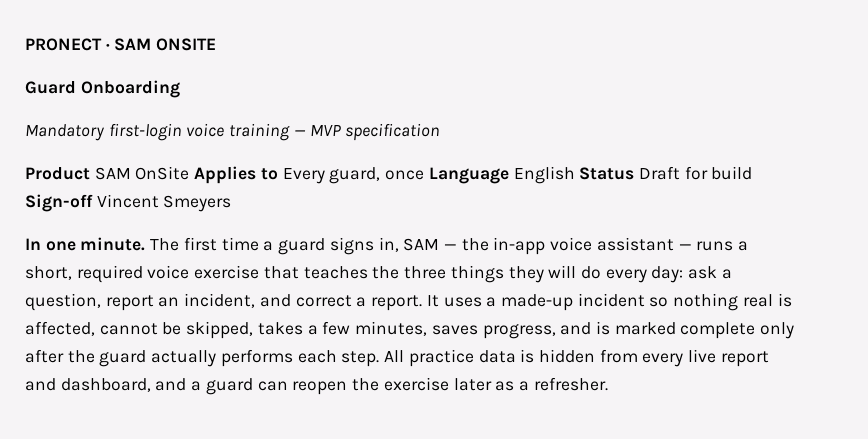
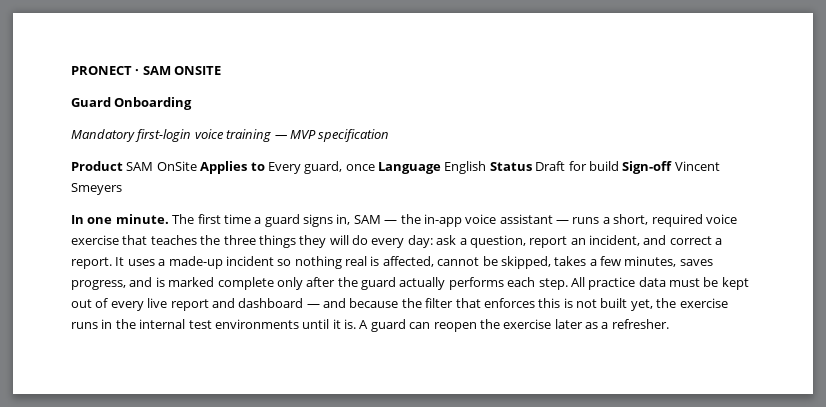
- All practice data is hidden from every live report and dashboard, and a guard can reopen the exercise later as a refresher.
+ All practice data must be kept out of every live report and dashboard — and because the filter that enforces this is not built yet, the exercise runs in the internal test environments until it is. A guard can reopen the exercise later as a refresher.

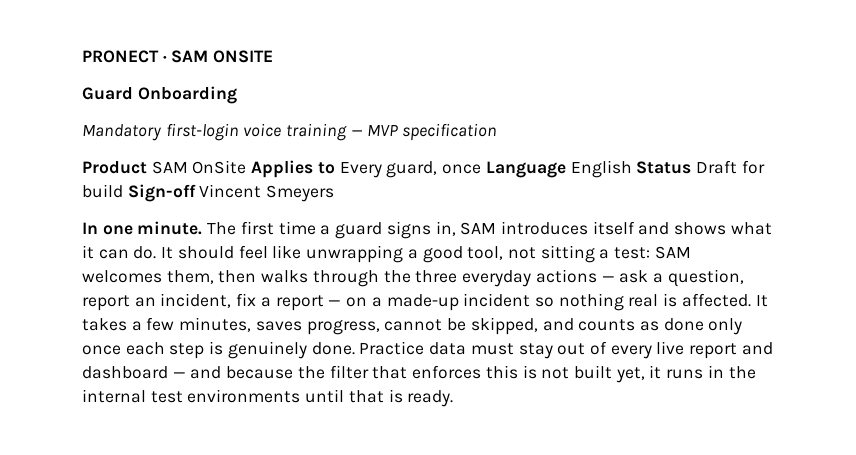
- The first time a guard signs in, SAM — the in-app voice assistant — runs a short, required voice exercise that teaches the three things they will do every day: ask a question, report an incident, and correct a report. It uses a made-up incident so nothing real is affected, cannot be skipped, takes a few minutes, saves progress, and is marked complete only after the guard actually performs each step. All practice data must be kept out of every live report and dashboard — and because the filter that enforces this is not built yet, the exercise runs in the internal test environments until it is. A guard can reopen the exercise later as a refresher.
+ The first time a guard signs in, SAM introduces itself and shows what it can do. It should feel like unwrapping a good tool, not sitting a test: SAM welcomes them, then walks through the three everyday actions — ask a question, report an incident, fix a report — on a made-up incident so nothing real is affected. It takes a few minutes, saves progress, cannot be skipped, and counts as done only once each step is genuinely done. Practice data must stay out of every live report and dashboard — and because the filter that enforces this is not built yet, it runs in the internal test environments until that is ready.

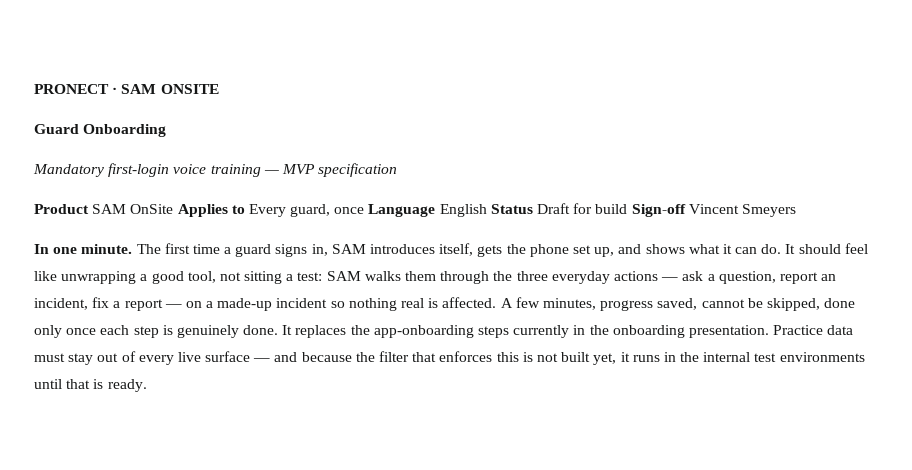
- The first time a guard signs in, SAM introduces itself and shows what it can do.
+ The first time a guard signs in, SAM introduces itself, gets the phone set up, and shows what it can do.
- It should feel like unwrapping a good tool, not sitting a test: SAM welcomes them, then walks through the three everyday actions — ask a question, report an incident, fix a report — on a made-up incident so nothing real is affected.
+ It should feel like unwrapping a good tool, not sitting a test: SAM walks them through the three everyday actions — ask a question, report an incident, fix a report — on a made-up incident so nothing real is affected.
- It takes a few minutes, saves progress, cannot be skipped, and counts as done only once each step is genuinely done.
+ A few minutes, progress saved, cannot be skipped, done only once each step is genuinely done.
+ It replaces the app-onboarding steps currently in the onboarding presentation.
- Practice data must stay out of every live report and dashboard — and because the filter that enforces this is not built yet, it runs in the internal test environments until that is ready.
+ Practice data must stay out of every live surface — and because the filter that enforces this is not built yet, it runs in the internal test environments until that is ready.

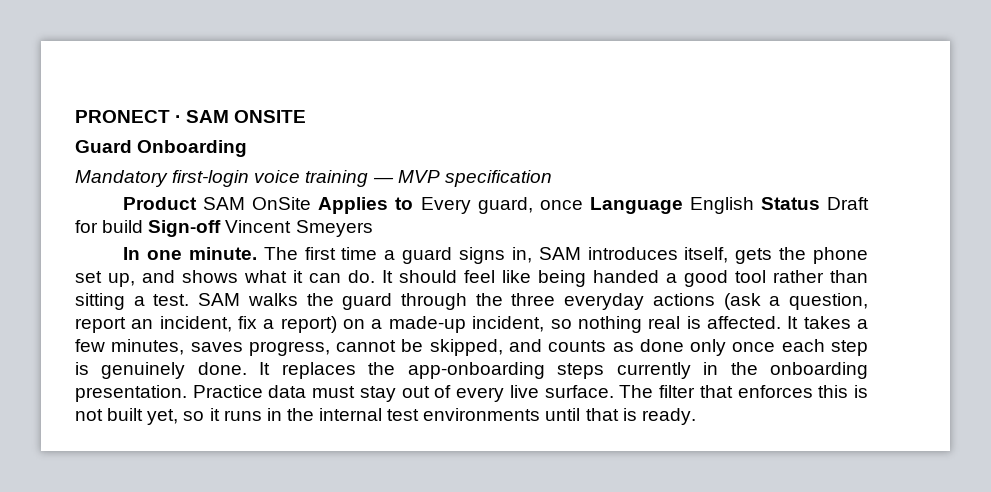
- It should feel like unwrapping a good tool, not sitting a test: SAM walks them through the three everyday actions — ask a question, report an incident, fix a report — on a made-up incident so nothing real is affected.
+ It should feel like being handed a good tool rather than sitting a test. SAM walks the guard through the three everyday actions (ask a question, report an incident, fix a report) on a made-up incident, so nothing real is affected.
- A few minutes, progress saved, cannot be skipped, done only once each step is genuinely done.
+ It takes a few minutes, saves progress, cannot be skipped, and counts as done only once each step is genuinely done.
- Practice data must stay out of every live surface — and because the filter that enforces this is not built yet, it runs in the internal test environments until that is ready.
+ Practice data must stay out of every live surface. The filter that enforces this is not built yet, so it runs in the internal test environments until that is ready.

